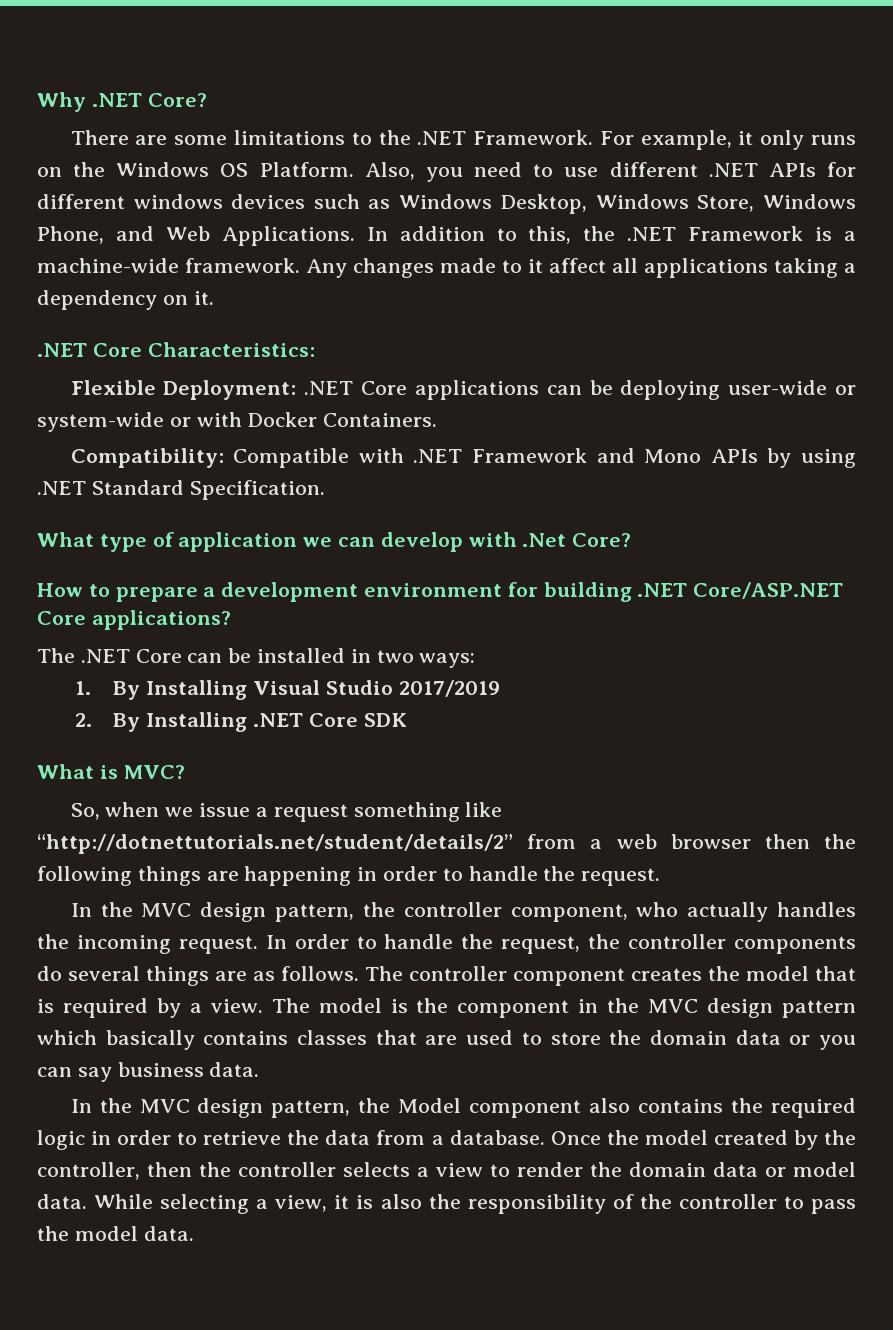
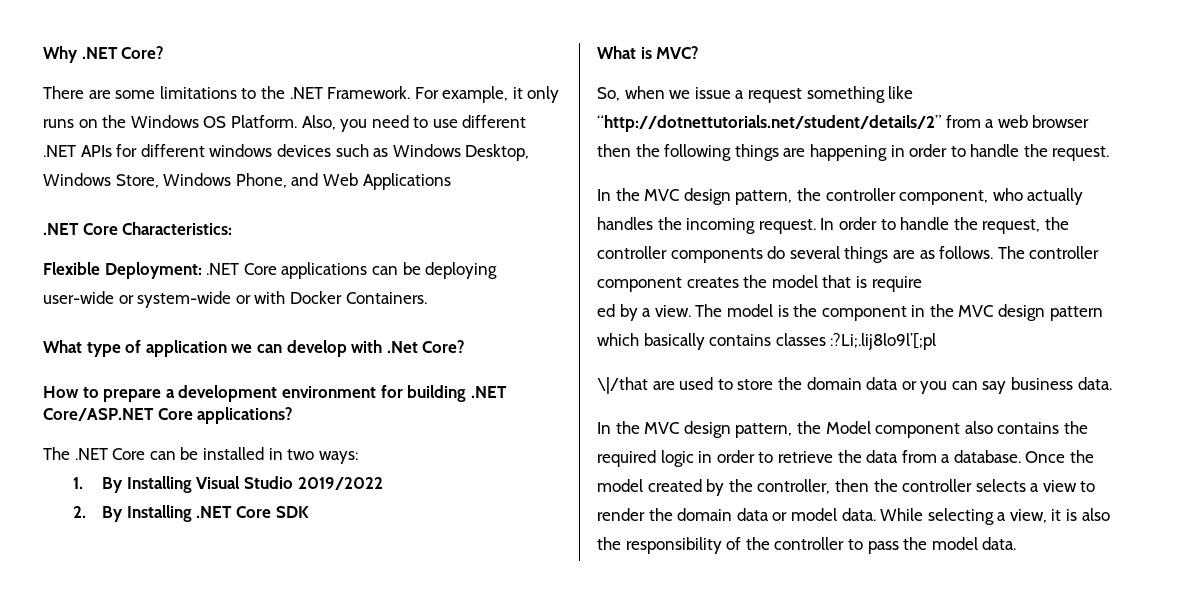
- Also, you need to use different .NET APIs for different windows devices such as Windows Desktop, Windows Store, Windows Phone, and Web Applications. In addition to this, the .NET Framework is a machine-wide framework. Any changes made to it affect all applications taking a dependency on it.
+ Also, you need to use different .NET APIs for different windows devices such as Windows Desktop, Windows Store, Windows Phone, and Web Applications
- Compatibility: Compatible with .NET Framework and Mono APIs by using .NET Standard Specification.
- 1. By Installing Visual Studio 2017/2019
+ 1. By Installing Visual Studio 2019/2022
- The controller component creates the model that is required by a view.
+ The controller component creates the model that is require
+ ed by a view.
- The model is the component in the MVC design pattern which basically contains classes that are used to store the domain data or you can say business data.
+ The model is the component in the MVC design pattern which basically contains classes :?Li;.lij8lo9l’[;pl
+ \|/that are used to store the domain data or you can say business data.

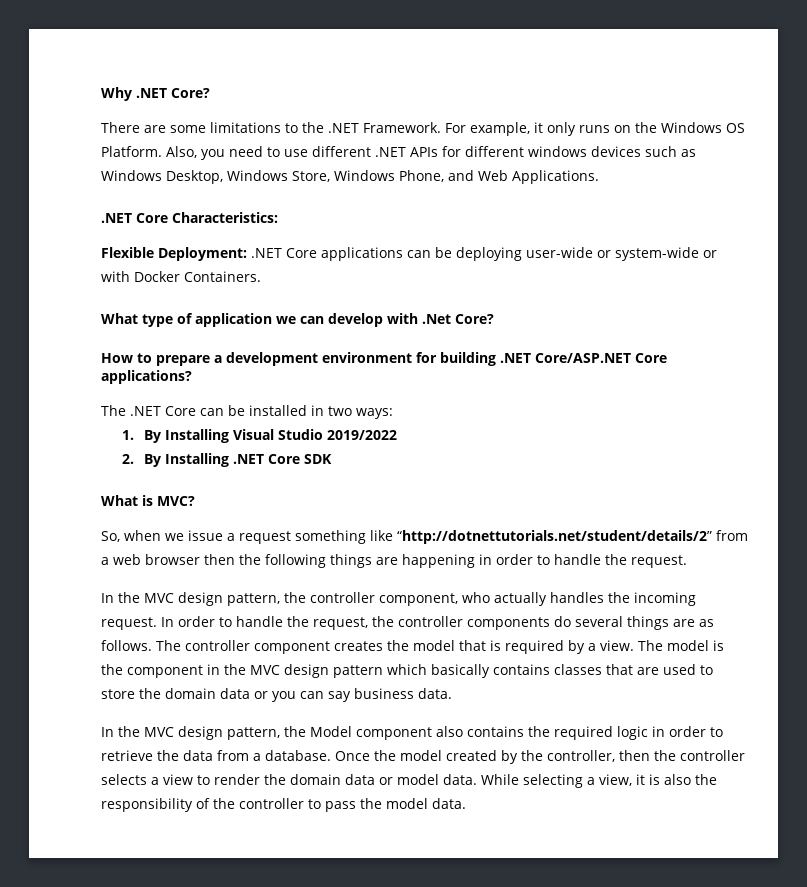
- Also, you need to use different .NET APIs for different windows devices such as Windows Desktop, Windows Store, Windows Phone, and Web Applications
+ Also, you need to use different .NET APIs for different windows devices such as Windows Desktop, Windows Store, Windows Phone, and Web Applications.
- The controller component creates the model that is require
- ed by a view.
+ The controller component creates the model that is required by a view.
- The model is the component in the MVC design pattern which basically contains classes :?Li;.lij8lo9l’[;pl
- \|/that are used to store the domain data or you can say business data.
+ The model is the component in the MVC design pattern which basically contains classes that are used to store the domain data or you can say business data.

